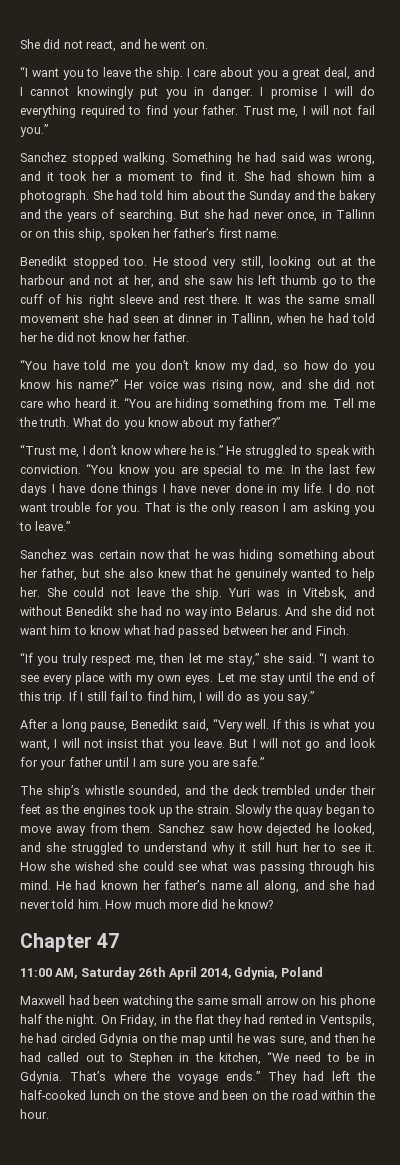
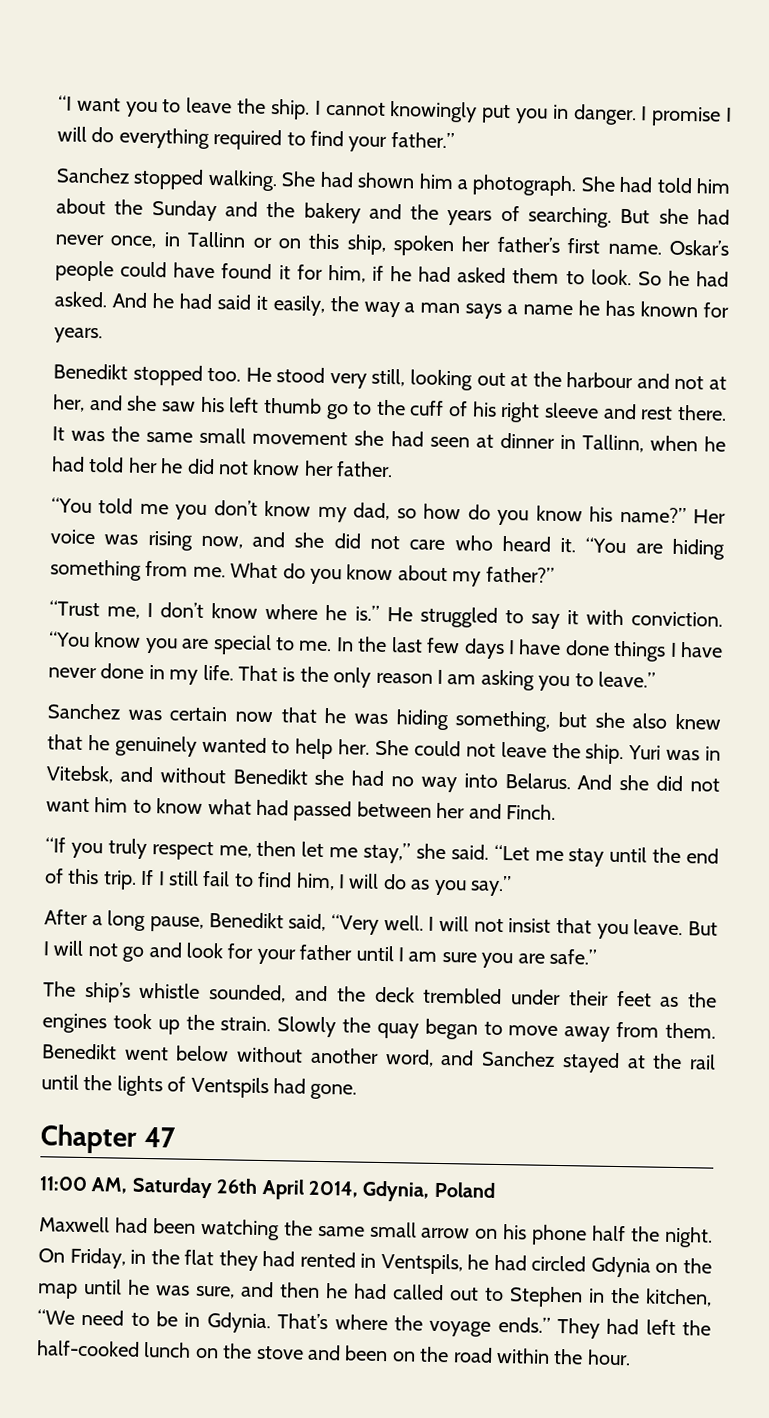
- She did not react, and he went on.
- I care about you a great deal, and I cannot knowingly put you in danger.
+ I cannot knowingly put you in danger.
- I promise I will do everything required to find your father. Trust me, I will not fail you.”
- Sanchez stopped walking. Something he had said was wrong, and it took her a moment to find it.
+ I promise I will do everything required to find your father.”
+ Sanchez stopped walking.
+ Oskar’s people could have found it for him, if he had asked them to look. So he had asked. And he had said it easily, the way a man says a name he has known for years.
- “You have told me you don’t know my dad, so how do you know his name?”
+ “You told me you don’t know my dad, so how do you know his name?”
- Tell me the truth.
- He struggled to speak with conviction.
+ He struggled to say it with conviction.
- I do not want trouble for you.
- Sanchez was certain now that he was hiding something about her father, but she also knew that he genuinely wanted to help her.
+ Sanchez was certain now that he was hiding something, but she also knew that he genuinely wanted to help her.
- “I want to see every place with my own eyes. Let me stay until the end of this trip.
+ “Let me stay until the end of this trip.
- If this is what you want, I will not insist that you leave.
+ I will not insist that you leave.
- Sanchez saw how dejected he looked, and she struggled to understand why it still hurt her to see it. How she wished she could see what was passing through his mind. He had known her father’s name all along, and she had never told him. How much more did he know?
+ Benedikt went below without another word, and Sanchez stayed at the rail until the lights of Ventspils had gone.

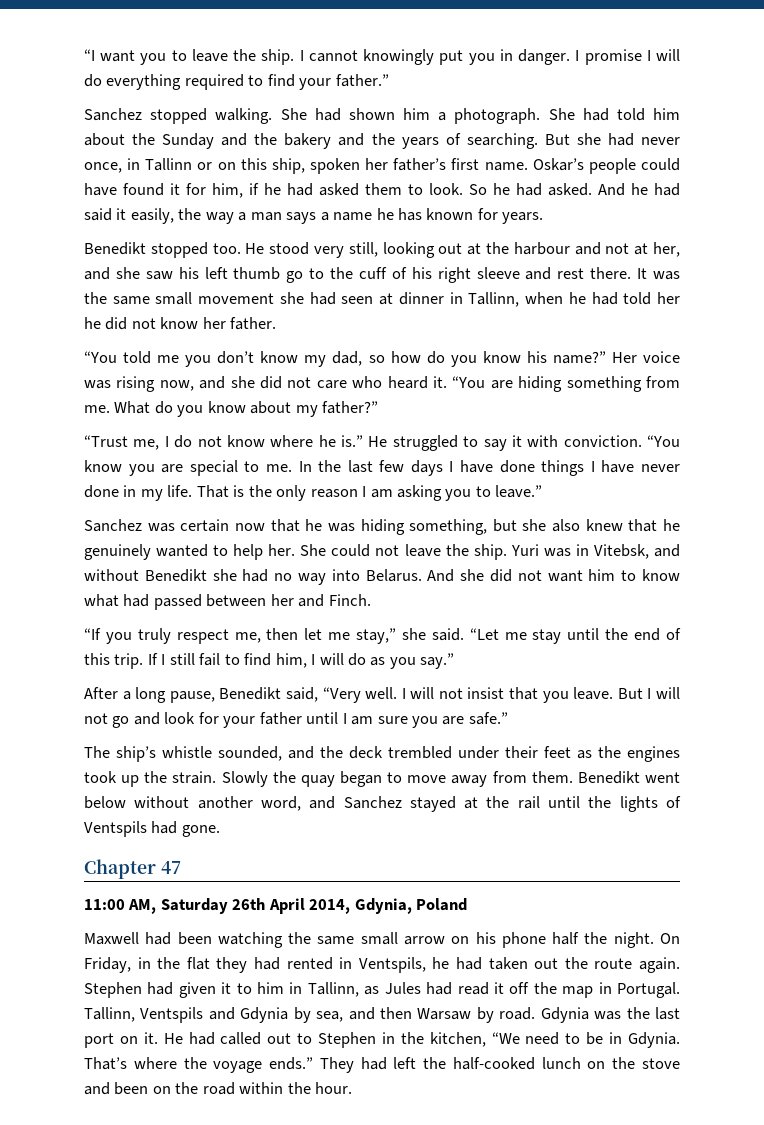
- “Trust me, I don’t know where he is.”
+ “Trust me, I do not know where he is.”
- On Friday, in the flat they had rented in Ventspils, he had circled Gdynia on the map until he was sure, and then he had called out to Stephen in the kitchen, “We need to be in Gdynia.
+ On Friday, in the flat they had rented in Ventspils, he had taken out the route again. Stephen had given it to him in Tallinn, as Jules had read it off the map in Portugal. Tallinn, Ventspils and Gdynia by sea, and then Warsaw by road. Gdynia was the last port on it. He had called out to Stephen in the kitchen, “We need to be in Gdynia.

